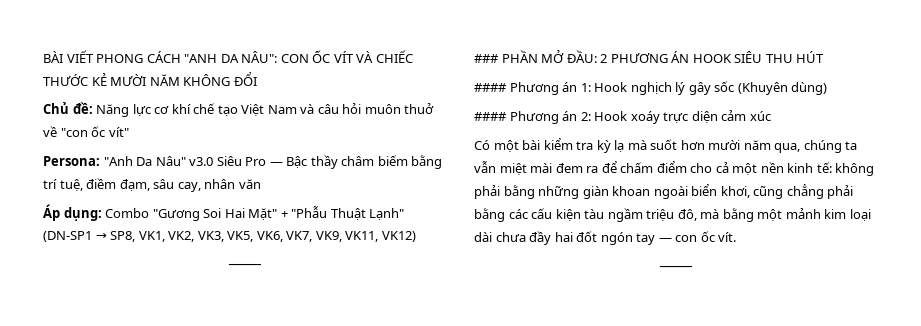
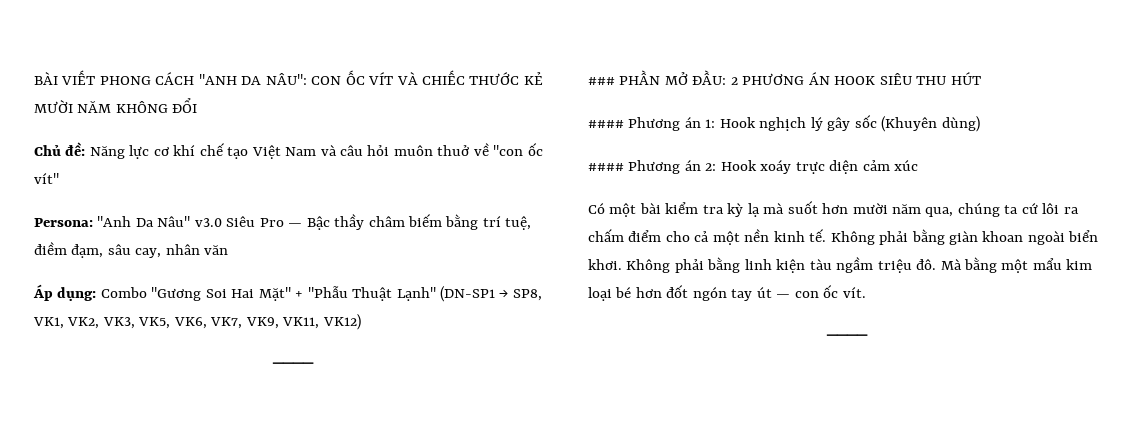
- Có một bài kiểm tra kỳ lạ mà suốt hơn mười năm qua, chúng ta vẫn miệt mài đem ra để chấm điểm cho cả một nền kinh tế: không phải bằng những giàn khoan ngoài biển khơi, cũng chẳng phải bằng các cấu kiện tàu ngầm triệu đô, mà bằng một mảnh kim loại dài chưa đầy hai đốt ngón tay — con ốc vít.
+ Có một bài kiểm tra kỳ lạ mà suốt hơn mười năm qua, chúng ta cứ lôi ra chấm điểm cho cả một nền kinh tế. Không phải bằng giàn khoan ngoài biển khơi. Không phải bằng linh kiện tàu ngầm triệu đô. Mà bằng một mẩu kim loại bé hơn đốt ngón tay út — con ốc vít.

